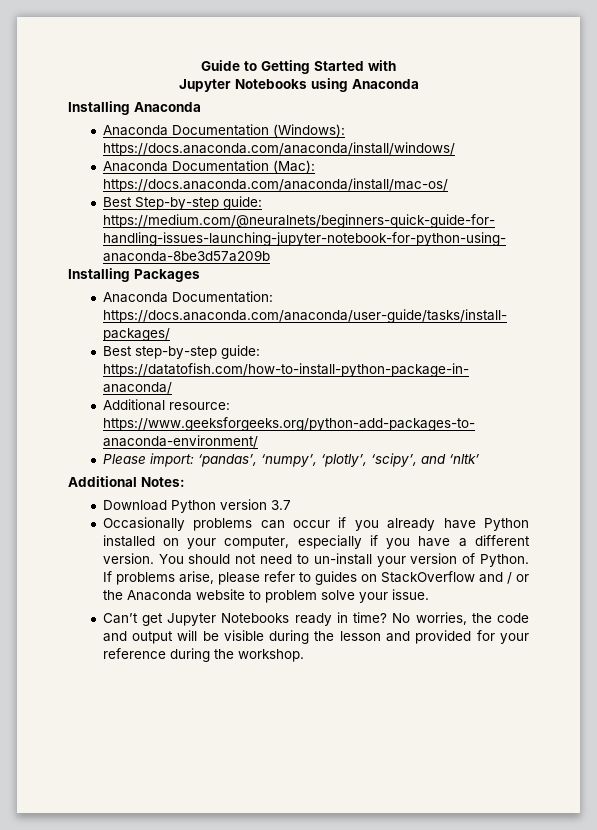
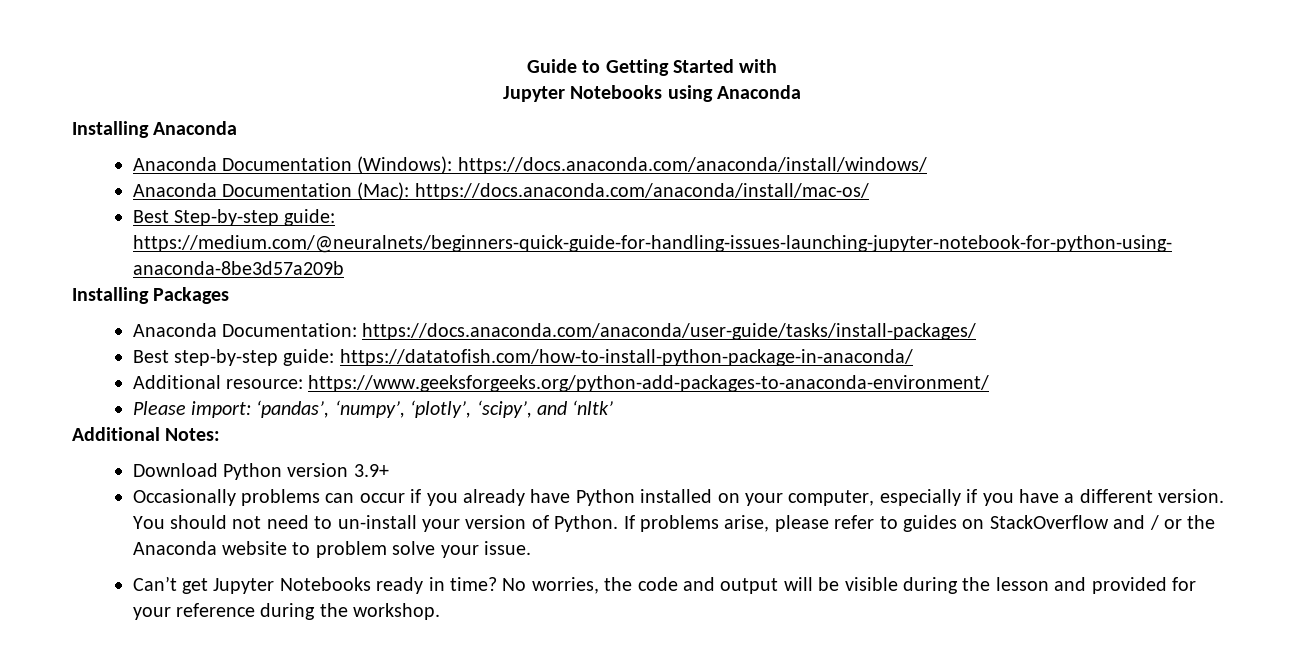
- Download Python version 3.7
+ Download Python version 3.9+

